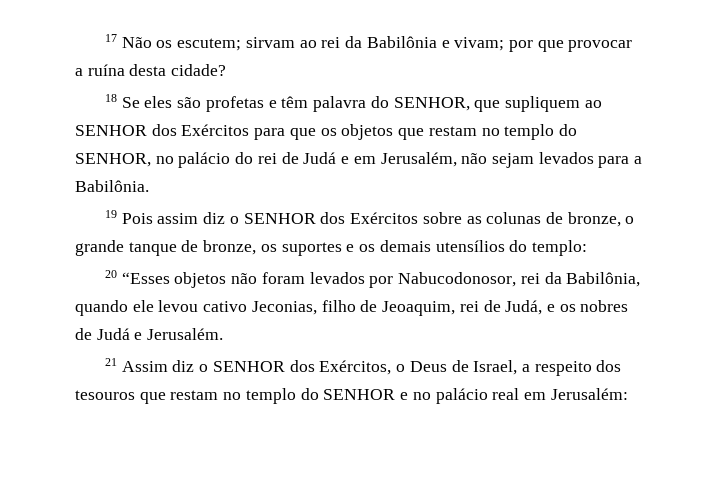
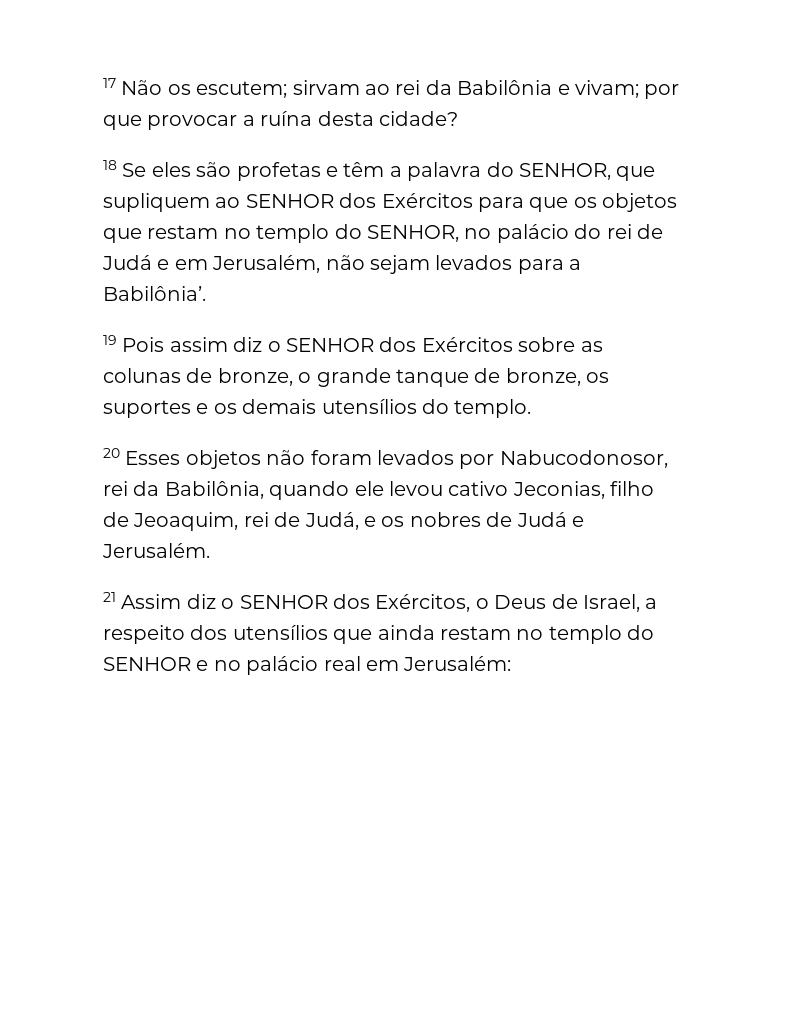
- 18 Se eles são profetas e têm palavra do SENHOR, que supliquem ao SENHOR dos Exércitos para que os objetos que restam no templo do SENHOR, no palácio do rei de Judá e em Jerusalém, não sejam levados para a Babilônia.
+ 18 Se eles são profetas e têm a palavra do SENHOR, que supliquem ao SENHOR dos Exércitos para que os objetos que restam no templo do SENHOR, no palácio do rei de Judá e em Jerusalém, não sejam levados para a Babilônia’.
- 19 Pois assim diz o SENHOR dos Exércitos sobre as colunas de bronze, o grande tanque de bronze, os suportes e os demais utensílios do templo:
+ 19 Pois assim diz o SENHOR dos Exércitos sobre as colunas de bronze, o grande tanque de bronze, os suportes e os demais utensílios do templo.
- 20 “Esses objetos não foram levados por Nabucodonosor, rei da Babilônia, quando ele levou cativo Jeconias, filho de Jeoaquim, rei de Judá, e os nobres de Judá e Jerusalém.
+ 20 Esses objetos não foram levados por Nabucodonosor, rei da Babilônia, quando ele levou cativo Jeconias, filho de Jeoaquim, rei de Judá, e os nobres de Judá e Jerusalém.
- 21 Assim diz o SENHOR dos Exércitos, o Deus de Israel, a respeito dos tesouros que restam no templo do SENHOR e no palácio real em Jerusalém:
+ 21 Assim diz o SENHOR dos Exércitos, o Deus de Israel, a respeito dos utensílios que ainda restam no templo do SENHOR e no palácio real em Jerusalém:

